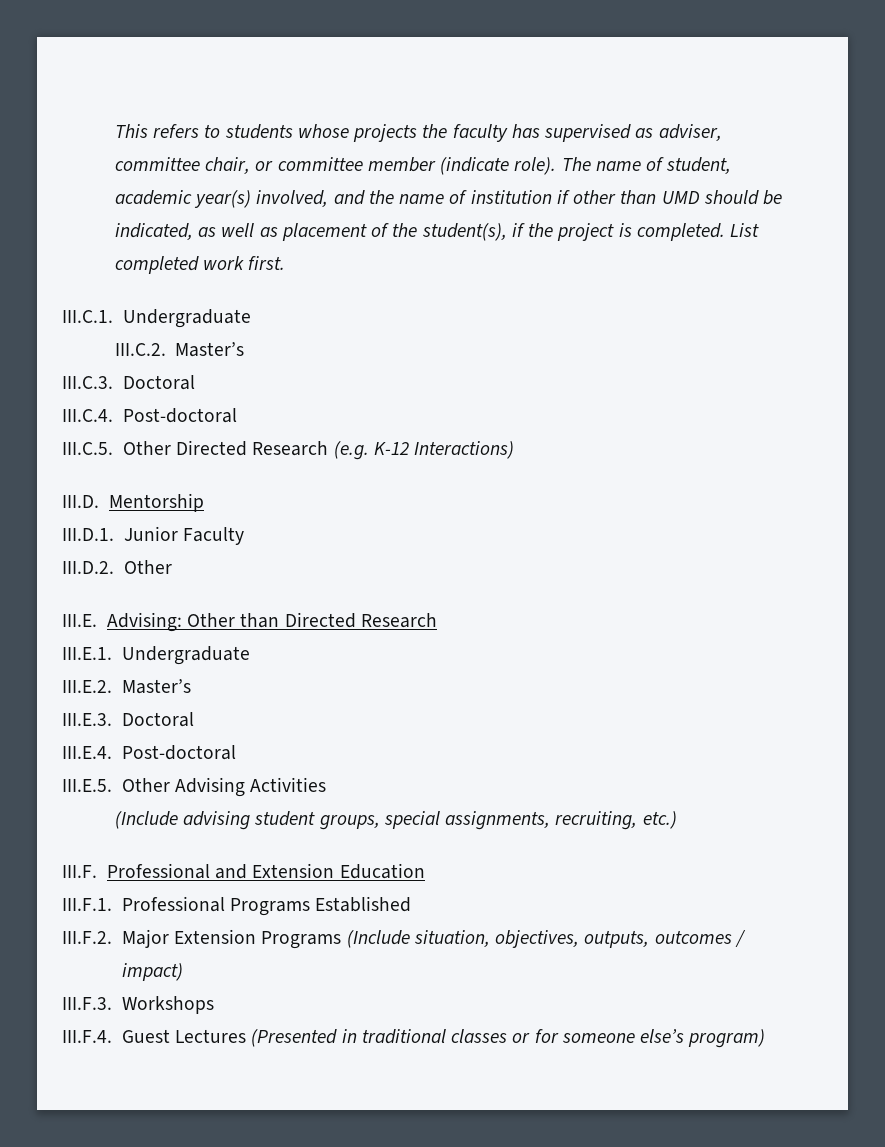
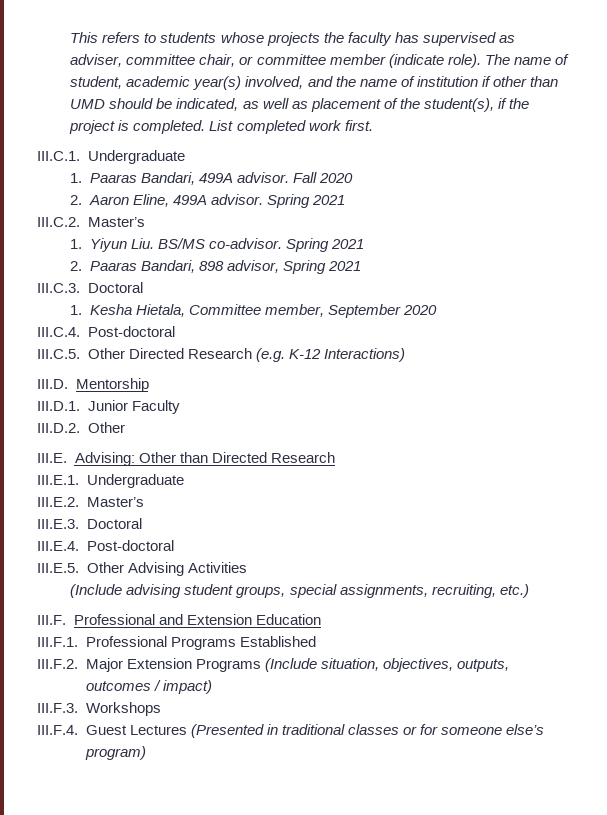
+ 1. Paaras Bandari, 499A advisor. Fall 2020
+ 2. Aaron Eline, 499A advisor. Spring 2021
  III.C.2. Master’s
+ 1. Yiyun Liu. BS/MS co-advisor. Spring 2021
+ 2. Paaras Bandari, 898 advisor, Spring 2021
  III.C.3. Doctoral
+ 1. Kesha Hietala, Committee member, September 2020

